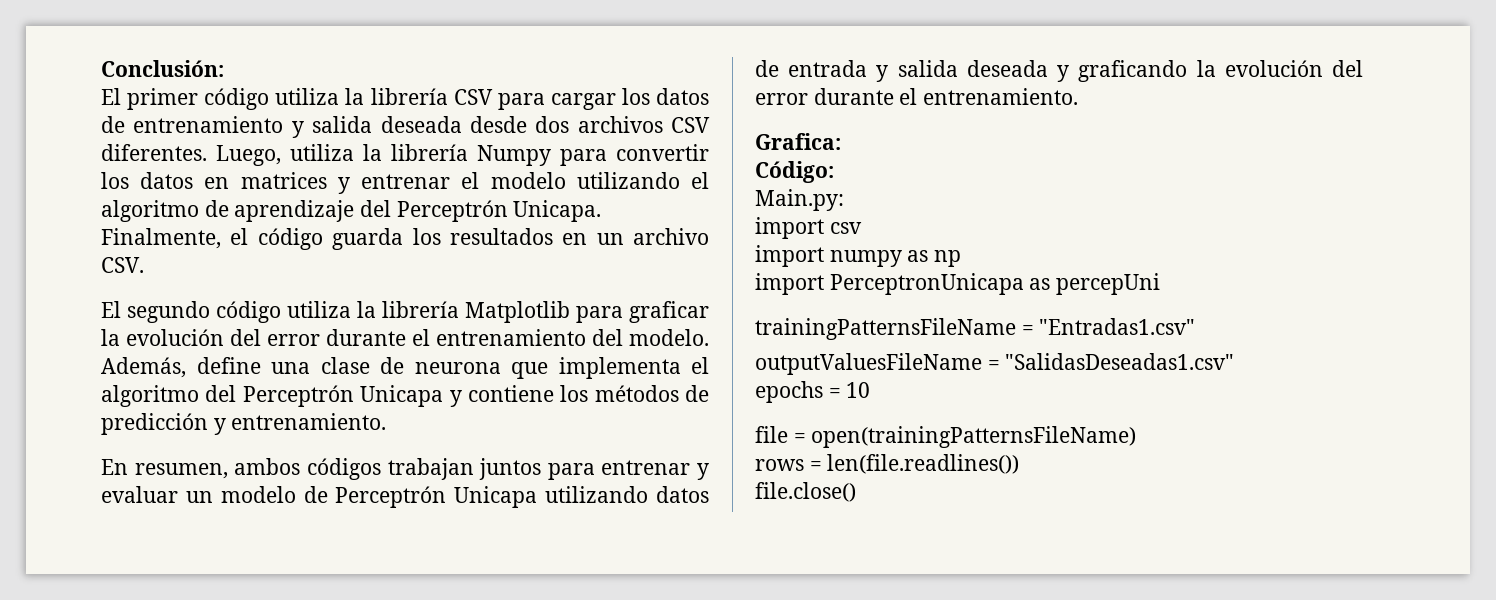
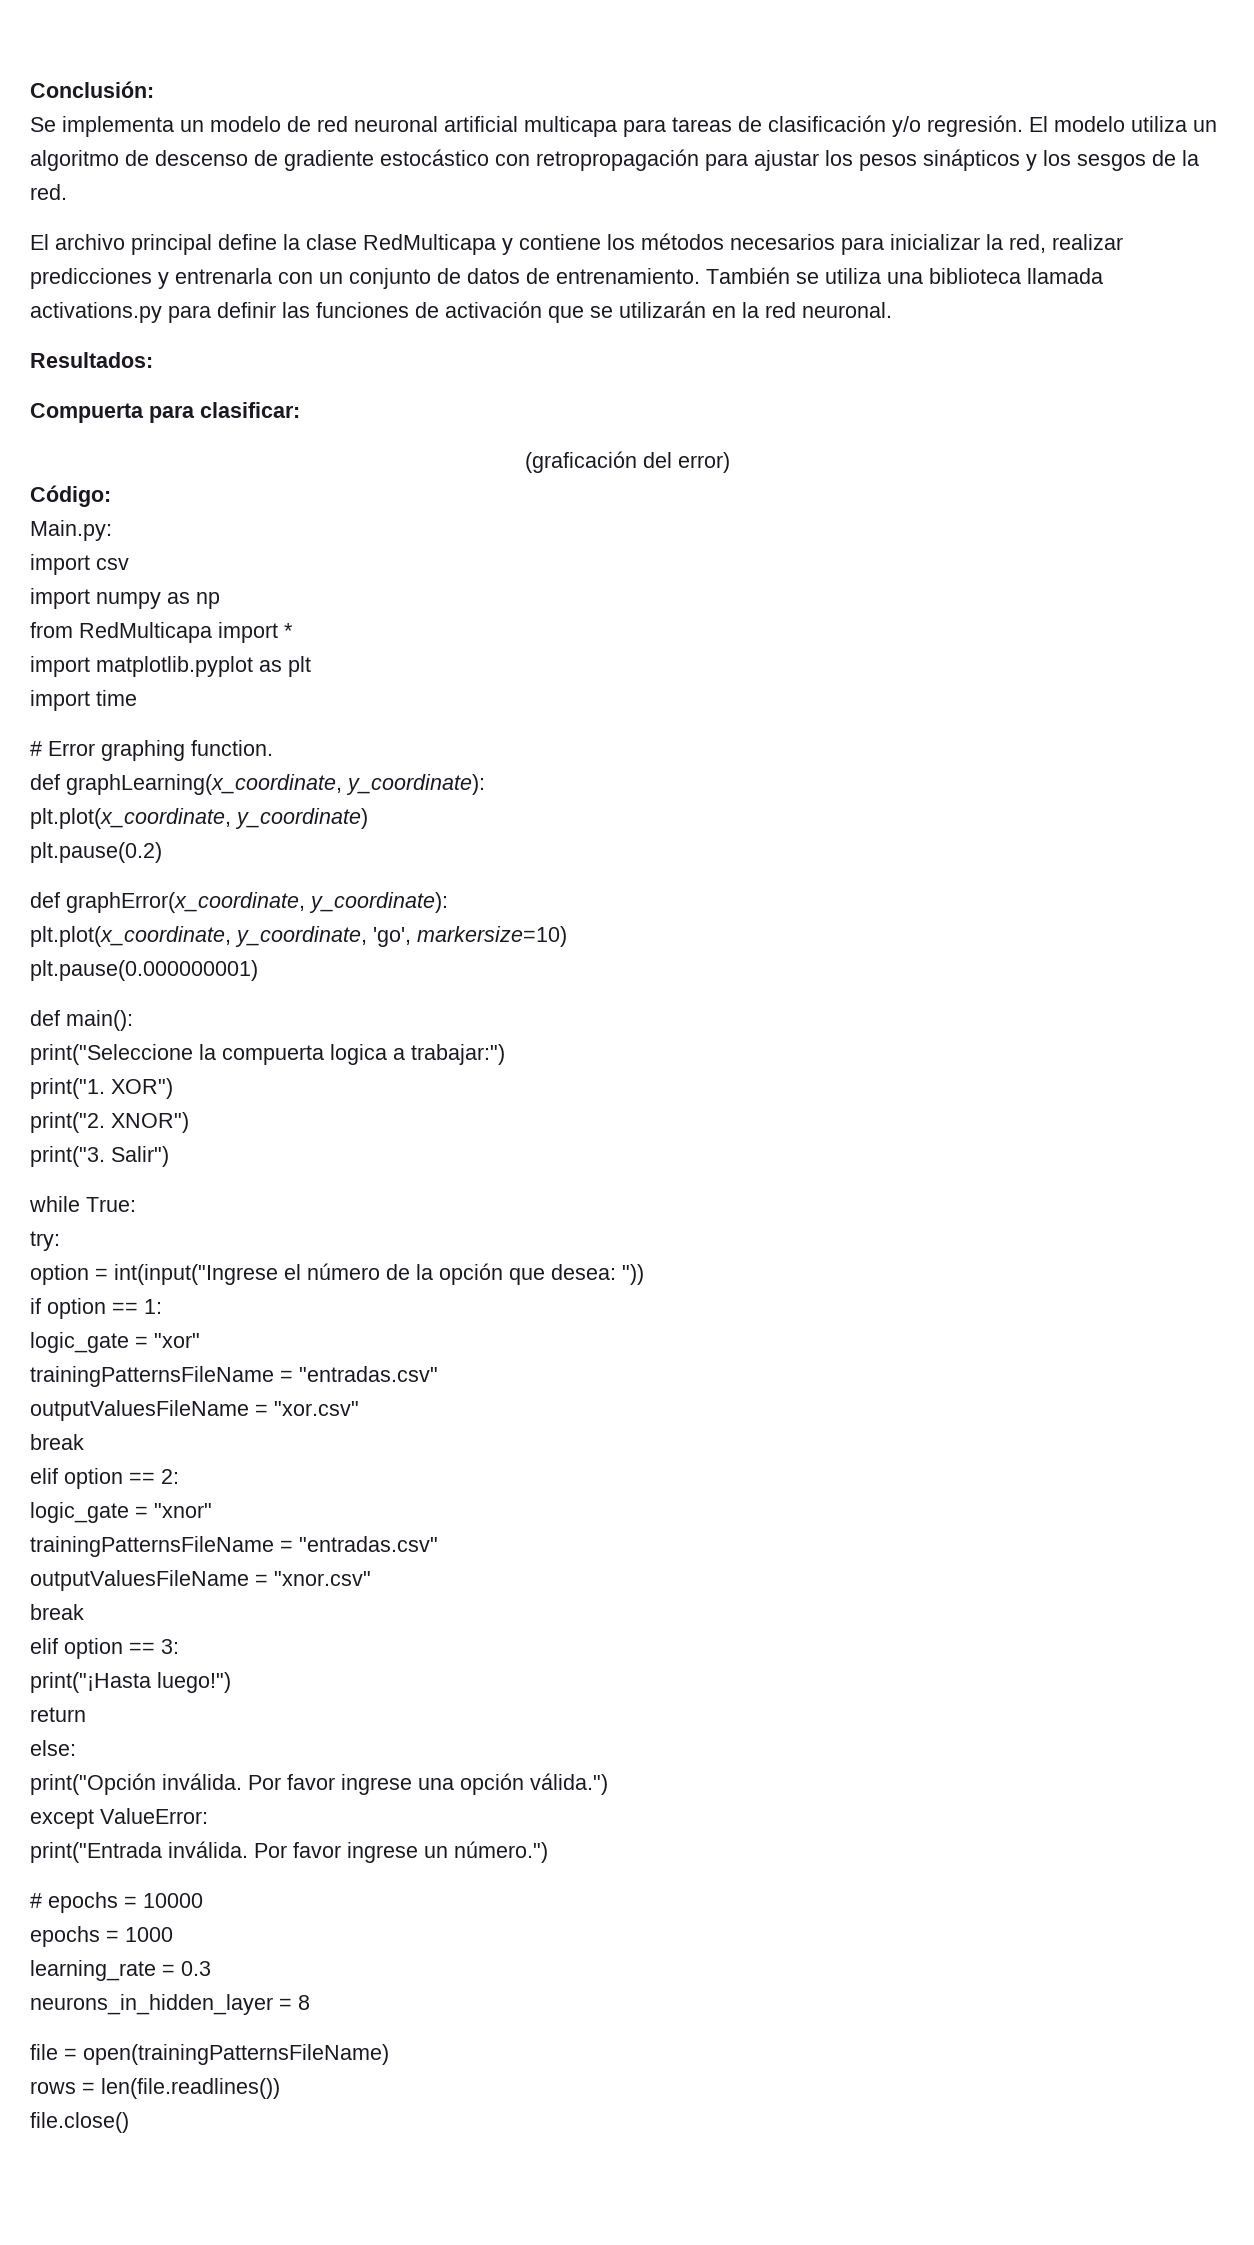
- El primer código utiliza la librería CSV para cargar los datos de entrenamiento y salida deseada desde dos archivos CSV diferentes. Luego, utiliza la librería Numpy para convertir los datos en matrices y entrenar el modelo utilizando el algoritmo de aprendizaje del Perceptrón Unicapa. Finalmente, el código guarda los resultados en un archivo CSV.
- El segundo código utiliza la librería Matplotlib para graficar la evolución del error durante el entrenamiento del modelo. Además, define una clase de neurona que implementa el algoritmo del Perceptrón Unicapa y contiene los métodos de predicción y entrenamiento.
- En resumen, ambos códigos trabajan juntos para entrenar y evaluar un modelo de Perceptrón Unicapa utilizando datos de entrada y salida deseada y graficando la evolución del error durante el entrenamiento.
- Grafica:
+ Se implementa un modelo de red neuronal artificial multicapa para tareas de clasificación y/o regresión. El modelo utiliza un algoritmo de descenso de gradiente estocástico con retropropagación para ajustar los pesos sinápticos y los sesgos de la red.
+ El archivo principal define la clase RedMulticapa y contiene los métodos necesarios para inicializar la red, realizar predicciones y entrenarla con un conjunto de datos de entrenamiento. También se utiliza una biblioteca llamada activations.py para definir las funciones de activación que se utilizarán en la red neuronal.
+ Resultados:
+ Compuerta para clasificar:
+ (graficación del error)
- import PerceptronUnicapa as percepUni
- trainingPatternsFileName = "Entradas1.csv"
- outputValuesFileName = "SalidasDeseadas1.csv"
- epochs = 10
+ from RedMulticapa import *
+ import matplotlib.pyplot as plt
+ import time
+ # Error graphing function.
+ def graphLearning(x_coordinate, y_coordinate):
+ plt.plot(x_coordinate, y_coordinate)
+ plt.pause(0.2)
+ def graphError(x_coordinate, y_coordinate):
+ plt.plot(x_coordinate, y_coordinate, 'go', markersize=10)
+ plt.pause(0.000000001)
+ def main():
+ print("Seleccione la compuerta logica a trabajar:")
+ print("1. XOR")
+ print("2. XNOR")
+ print("3. Salir")
+ while True:
+ try:
+ option = int(input("Ingrese el número de la opción que desea: "))
+ if option == 1:
+ logic_gate = "xor"
+ trainingPatternsFileName = "entradas.csv"
+ outputValuesFileName = "xor.csv"
+ break
+ elif option == 2:
+ logic_gate = "xnor"
+ trainingPatternsFileName = "entradas.csv"
+ outputValuesFileName = "xnor.csv"
+ break
+ elif option == 3:
+ print("¡Hasta luego!")
+ return
+ else:
+ print("Opción inválida. Por favor ingrese una opción válida.")
+ except ValueError:
+ print("Entrada inválida. Por favor ingrese un número.")
+ # epochs = 10000
+ epochs = 1000
+ learning_rate = 0.3
+ neurons_in_hidden_layer = 8

